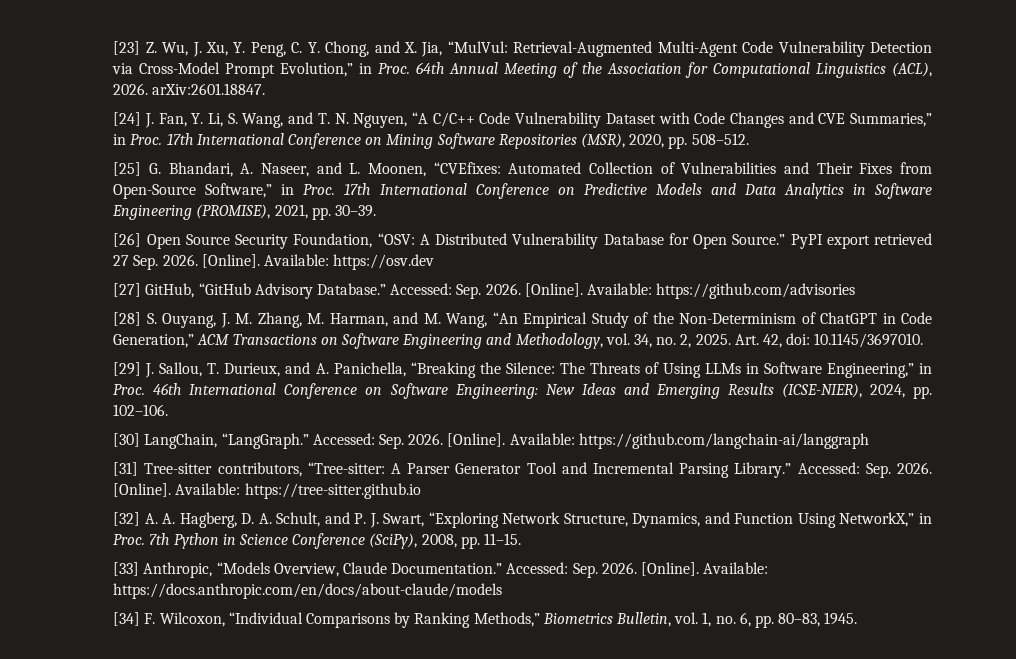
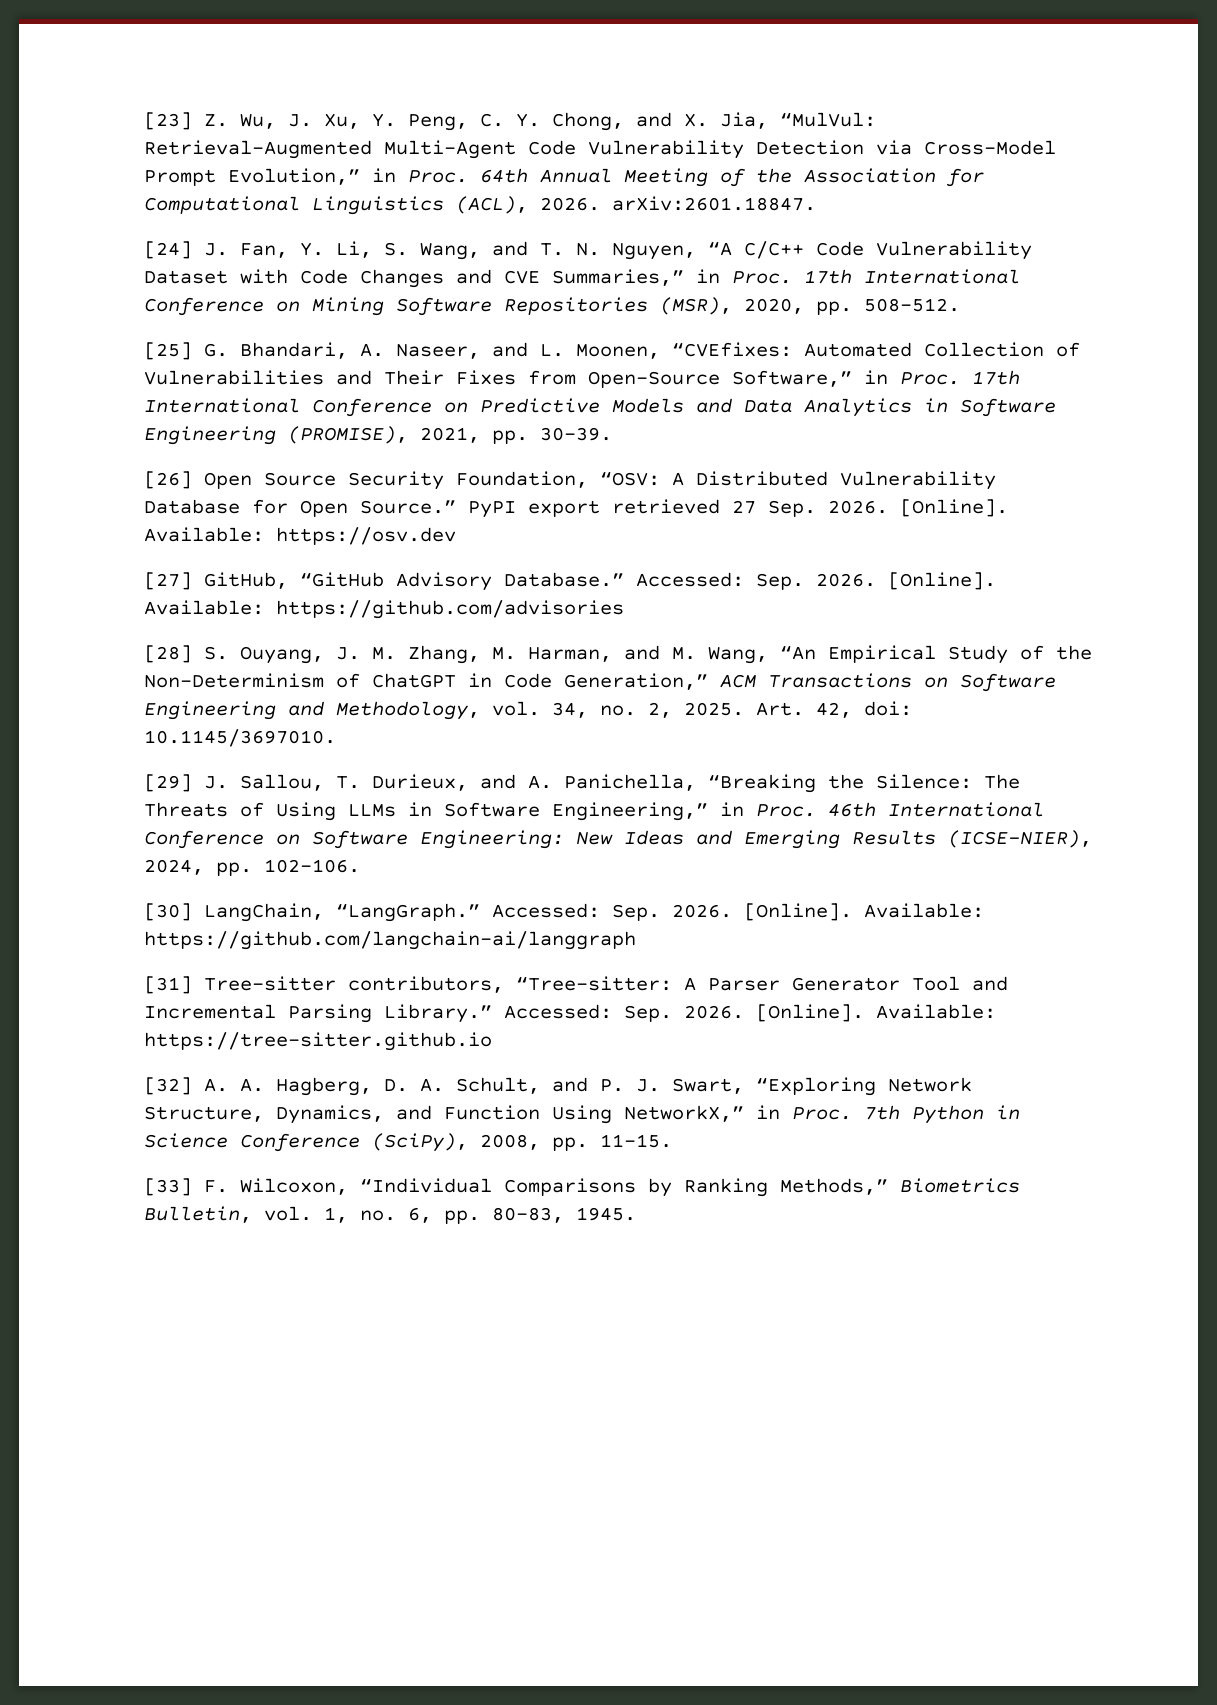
- [33] Anthropic, “Models Overview, Claude Documentation.” Accessed: Sep. 2026. [Online]. Available: https://docs.anthropic.com/en/docs/about-claude/models
- [34] F. Wilcoxon, “Individual Comparisons by Ranking Methods,” Biometrics Bulletin, vol. 1, no. 6, pp. 80–83, 1945.
+ [33] F. Wilcoxon, “Individual Comparisons by Ranking Methods,” Biometrics Bulletin, vol. 1, no. 6, pp. 80–83, 1945.

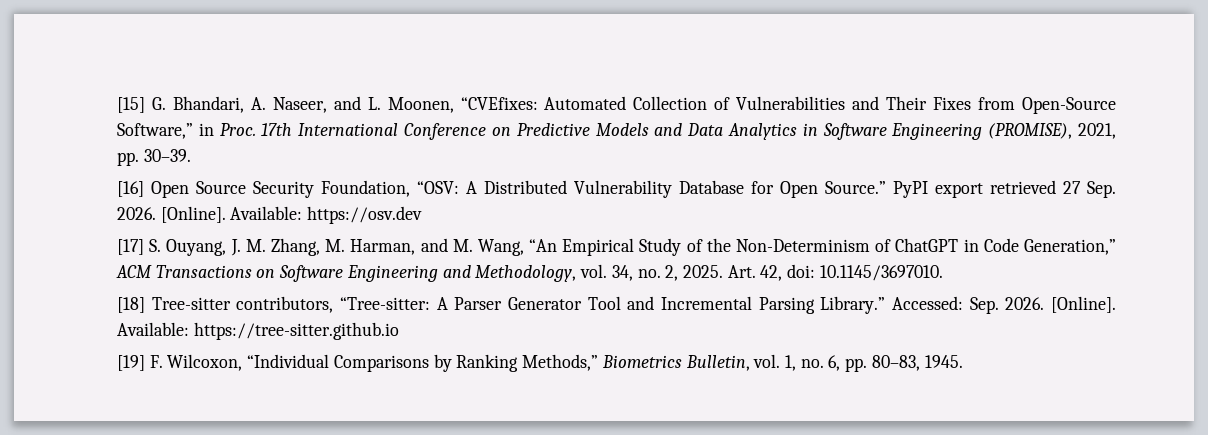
- [23] Z. Wu, J. Xu, Y. Peng, C. Y. Chong, and X. Jia, “MulVul: Retrieval-Augmented Multi-Agent Code Vulnerability Detection via Cross-Model Prompt Evolution,” in Proc. 64th Annual Meeting of the Association for Computational Linguistics (ACL), 2026. arXiv:2601.18847.
- [24] J. Fan, Y. Li, S. Wang, and T. N. Nguyen, “A C/C++ Code Vulnerability Dataset with Code Changes and CVE Summaries,” in Proc. 17th International Conference on Mining Software Repositories (MSR), 2020, pp. 508–512.
- [25] G. Bhandari, A. Naseer, and L. Moonen, “CVEfixes: Automated Collection of Vulnerabilities and Their Fixes from Open-Source Software,” in Proc.
+ [15] G. Bhandari, A. Naseer, and L. Moonen, “CVEfixes: Automated Collection of Vulnerabilities and Their Fixes from Open-Source Software,” in Proc.
- [26] Open Source Security Foundation, “OSV: A Distributed Vulnerability Database for Open Source.”
+ [16] Open Source Security Foundation, “OSV: A Distributed Vulnerability Database for Open Source.”
- [27] GitHub, “GitHub Advisory Database.” Accessed: Sep. 2026. [Online]. Available: https://github.com/advisories
- [28] S. Ouyang, J. M. Zhang, M. Harman, and M. Wang, “An Empirical Study of the Non-Determinism of ChatGPT in Code Generation,” ACM Transactions on Software Engineering and Methodology, vol. 34, no. 2, 2025.
+ [17] S. Ouyang, J. M. Zhang, M. Harman, and M. Wang, “An Empirical Study of the Non-Determinism of ChatGPT in Code Generation,” ACM Transactions on Software Engineering and Methodology, vol. 34, no. 2, 2025.
- [29] J. Sallou, T. Durieux, and A. Panichella, “Breaking the Silence: The Threats of Using LLMs in Software Engineering,” in Proc. 46th International Conference on Software Engineering: New Ideas and Emerging Results (ICSE-NIER), 2024, pp. 102–106.
- [30] LangChain, “LangGraph.” Accessed: Sep. 2026. [Online]. Available: https://github.com/langchain-ai/langgraph
- [31] Tree-sitter contributors, “Tree-sitter: A Parser Generator Tool and Incremental Parsing Library.”
+ [18] Tree-sitter contributors, “Tree-sitter: A Parser Generator Tool and Incremental Parsing Library.”
- [32] A. A. Hagberg, D. A. Schult, and P. J. Swart, “Exploring Network Structure, Dynamics, and Function Using NetworkX,” in Proc. 7th Python in Science Conference (SciPy), 2008, pp. 11–15.
- [33] F. Wilcoxon, “Individual Comparisons by Ranking Methods,” Biometrics Bulletin, vol. 1, no. 6, pp. 80–83, 1945.
+ [19] F. Wilcoxon, “Individual Comparisons by Ranking Methods,” Biometrics Bulletin, vol. 1, no. 6, pp. 80–83, 1945.

